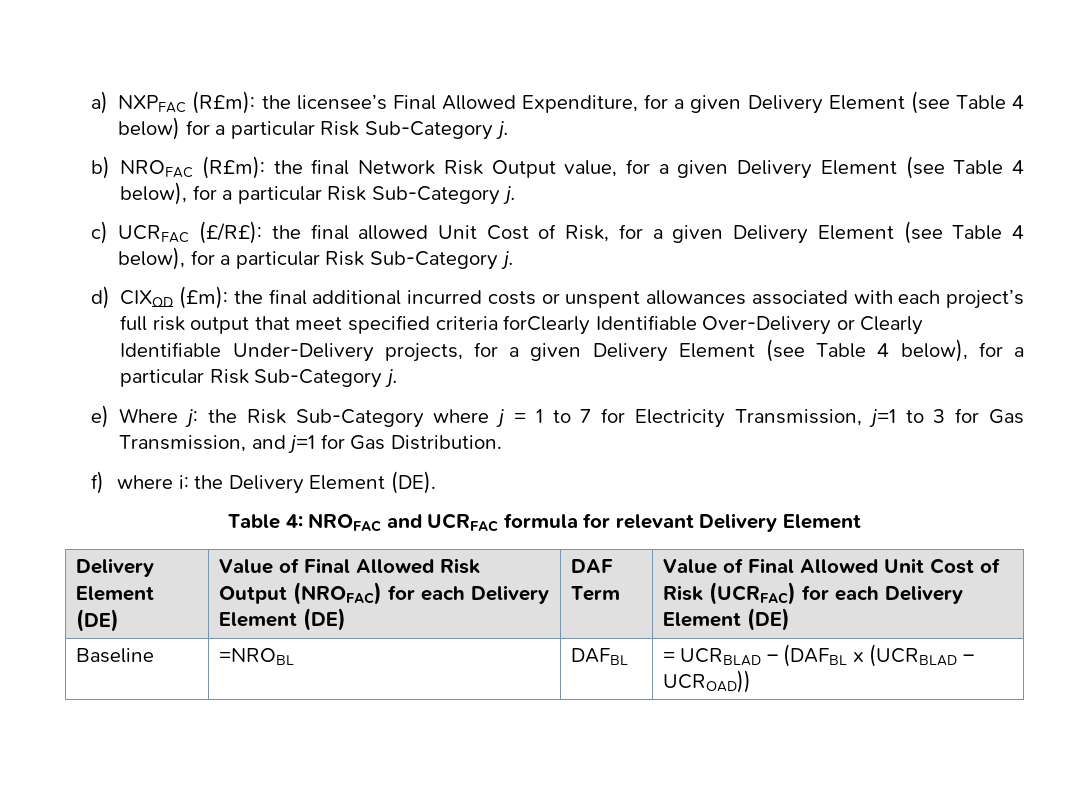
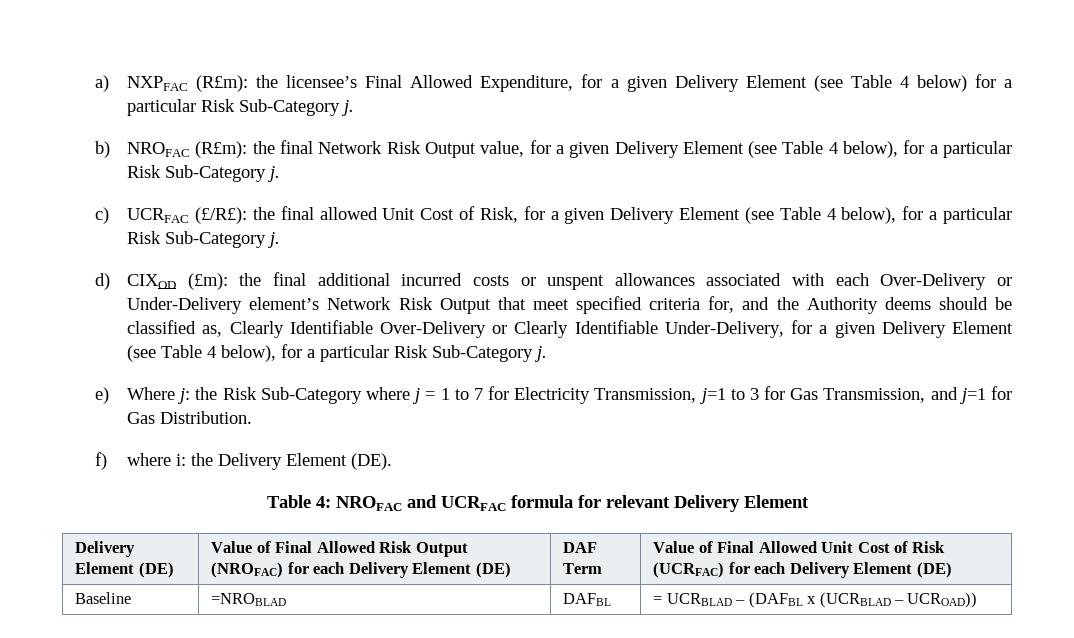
- d) CIXOD (£m): the final additional incurred costs or unspent allowances associated with each project’s full risk output that meet specified criteria forClearly Identifiable Over-Delivery or Clearly Identifiable Under-Delivery projects, for a given Delivery Element (see Table 4 below), for a particular Risk Sub-Category j.
+ d) CIXOD (£m): the final additional incurred costs or unspent allowances associated with each Over-Delivery or Under-Delivery element’s Network Risk Output that meet specified criteria for, and the Authority deems should be classified as, Clearly Identifiable Over-Delivery or Clearly Identifiable Under-Delivery, for a given Delivery Element (see Table 4 below), for a particular Risk Sub-Category j.
- Baseline | =NROBL | DAFBL | = UCRBLAD – (DAFBL x (UCRBLAD – UCROAD))
+ Baseline | =NROBLAD | DAFBL | = UCRBLAD – (DAFBL x (UCRBLAD – UCROAD))

